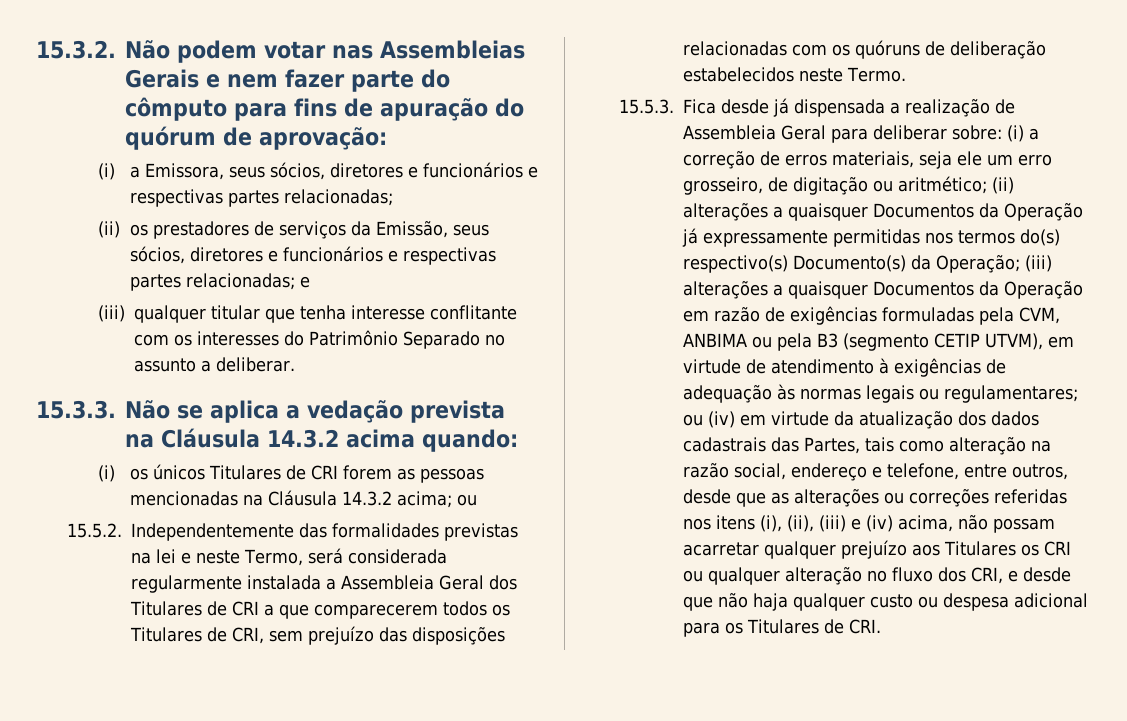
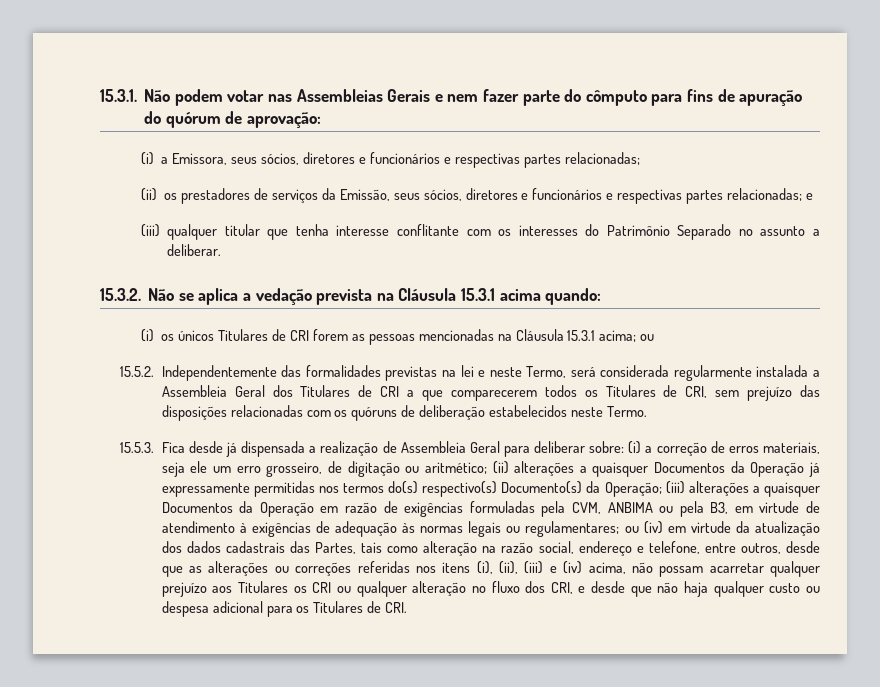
- 15.3.2. Não podem votar nas Assembleias Gerais e nem fazer parte do cômputo para fins de apuração do quórum de aprovação:
+ 15.3.1. Não podem votar nas Assembleias Gerais e nem fazer parte do cômputo para fins de apuração do quórum de aprovação:
- 15.3.3. Não se aplica a vedação prevista na Cláusula 14.3.2 acima quando:
+ 15.3.2. Não se aplica a vedação prevista na Cláusula 15.3.1 acima quando:
- (i) os únicos Titulares de CRI forem as pessoas mencionadas na Cláusula 14.3.2 acima; ou
+ (i) os únicos Titulares de CRI forem as pessoas mencionadas na Cláusula 15.3.1 acima; ou
- (iii) alterações a quaisquer Documentos da Operação em razão de exigências formuladas pela CVM, ANBIMA ou pela B3 (segmento CETIP UTVM), em virtude de atendimento à exigências de adequação às normas legais ou regulamentares;
+ (iii) alterações a quaisquer Documentos da Operação em razão de exigências formuladas pela CVM, ANBIMA ou pela B3, em virtude de atendimento à exigências de adequação às normas legais ou regulamentares;

